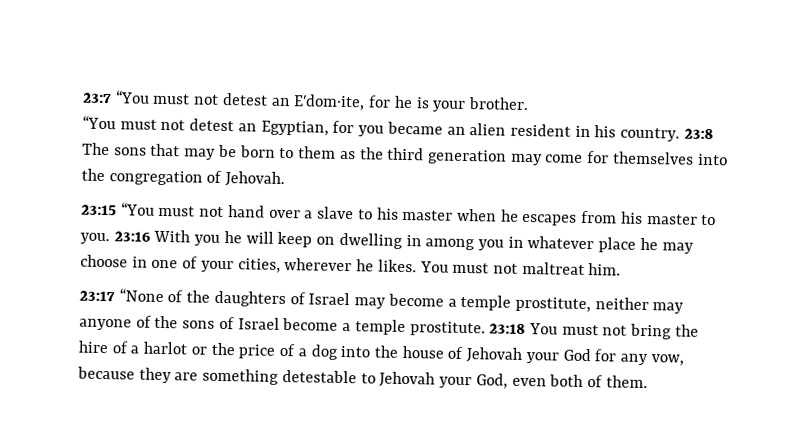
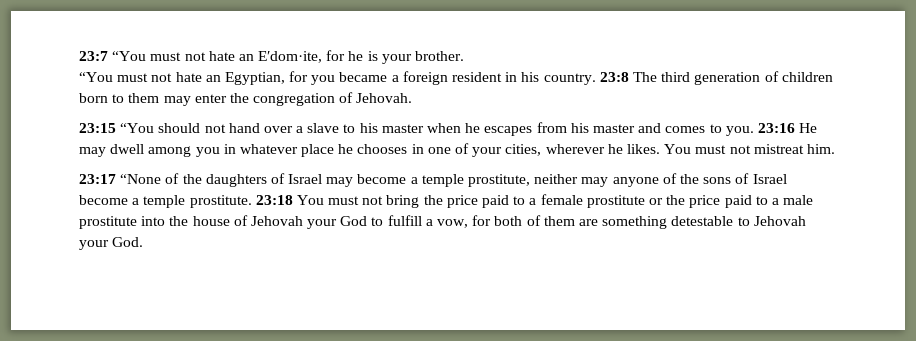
- 23:7 “You must not detest an E′dom·ite, for he is your brother.
+ 23:7 “You must not hate an E′dom·ite, for he is your brother.
- “You must not detest an Egyptian, for you became an alien resident in his country.
+ “You must not hate an Egyptian, for you became a foreign resident in his country.
- 23:8 The sons that may be born to them as the third generation may come for themselves into the congregation of Jehovah.
+ 23:8 The third generation of children born to them may enter the congregation of Jehovah.
- 23:15 “You must not hand over a slave to his master when he escapes from his master to you.
+ 23:15 “You should not hand over a slave to his master when he escapes from his master and comes to you.
- 23:16 With you he will keep on dwelling in among you in whatever place he may choose in one of your cities, wherever he likes.
+ 23:16 He may dwell among you in whatever place he chooses in one of your cities, wherever he likes.
- You must not maltreat him.
+ You must not mistreat him.
- 23:18 You must not bring the hire of a harlot or the price of a dog into the house of Jehovah your God for any vow, because they are something detestable to Jehovah your God, even both of them.
+ 23:18 You must not bring the price paid to a female prostitute or the price paid to a male prostitute into the house of Jehovah your God to fulfill a vow, for both of them are something detestable to Jehovah your God.

